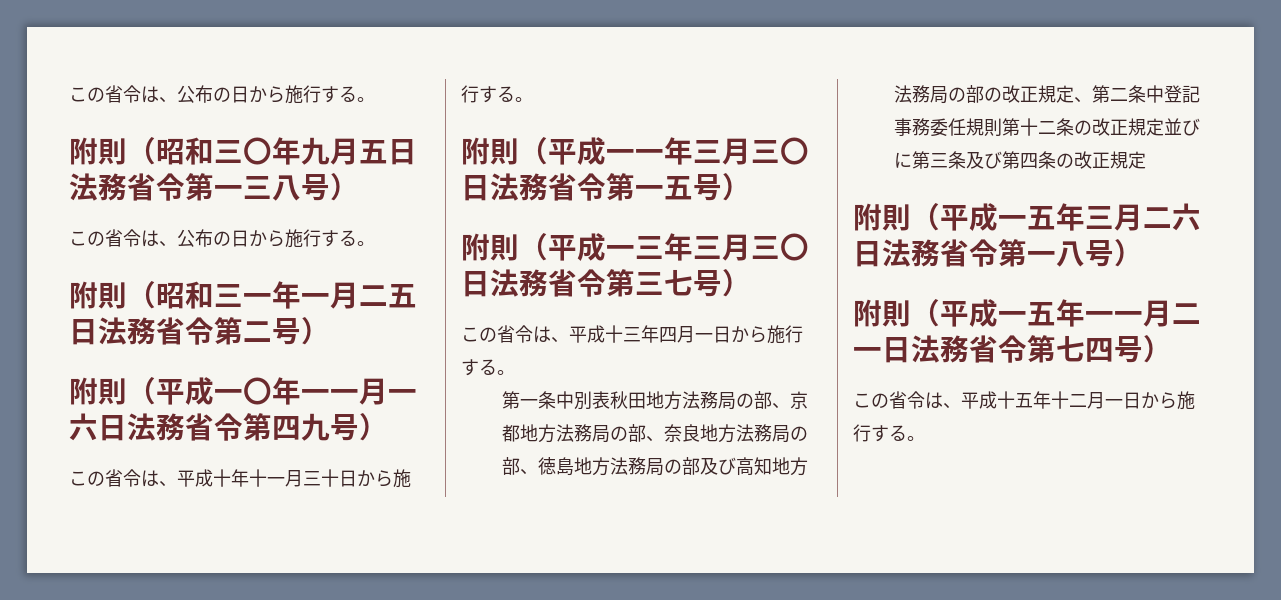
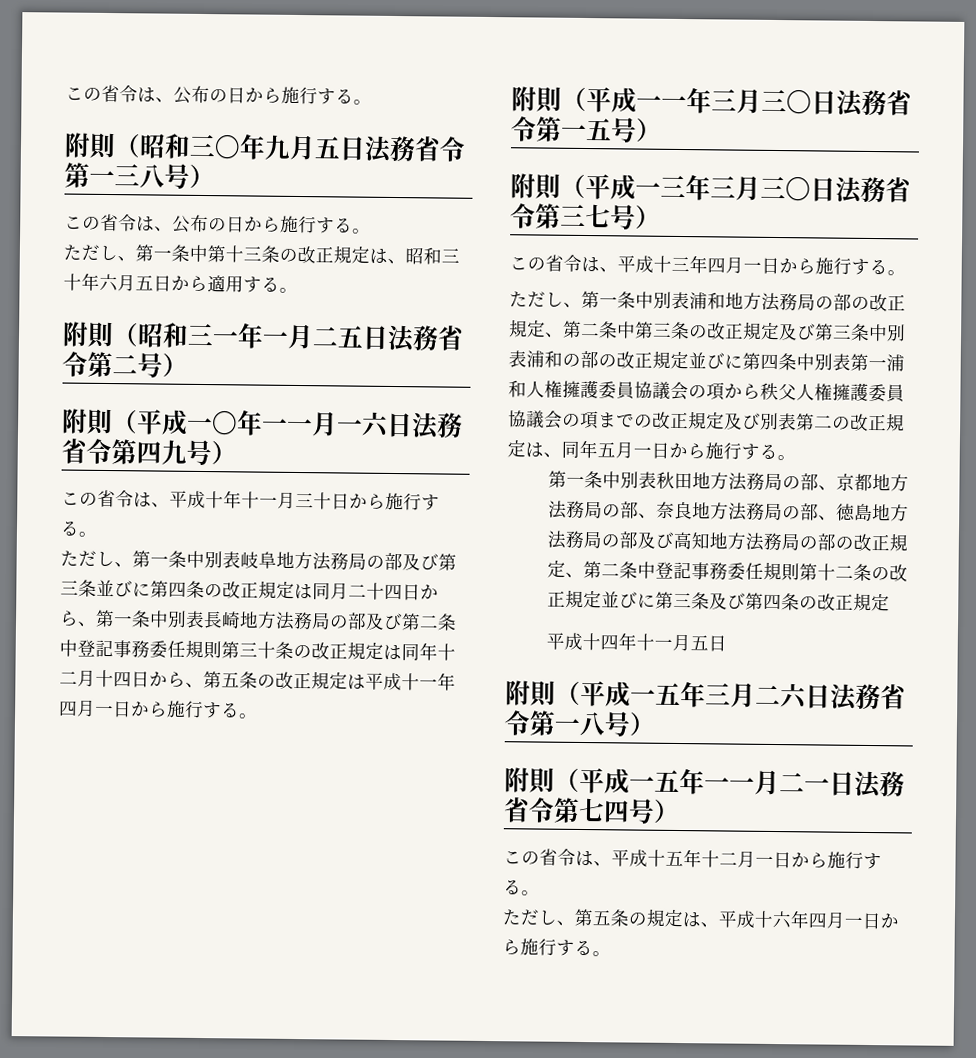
+ ただし、第一条中第十三条の改正規定は、昭和三十年六月五日から適用する。
+ ただし、第一条中別表岐阜地方法務局の部及び第三条並びに第四条の改正規定は同月二十四日から、第一条中別表長崎地方法務局の部及び第二条中登記事務委任規則第三十条の改正規定は同年十二月十四日から、第五条の改正規定は平成十一年四月一日から施行する。
+ ただし、第一条中別表浦和地方法務局の部の改正規定、第二条中第三条の改正規定及び第三条中別表浦和の部の改正規定並びに第四条中別表第一浦和人権擁護委員協議会の項から秩父人権擁護委員協議会の項までの改正規定及び別表第二の改正規定は、同年五月一日から施行する。
+ 平成十四年十一月五日
+ ただし、第五条の規定は、平成十六年四月一日から施行する。

